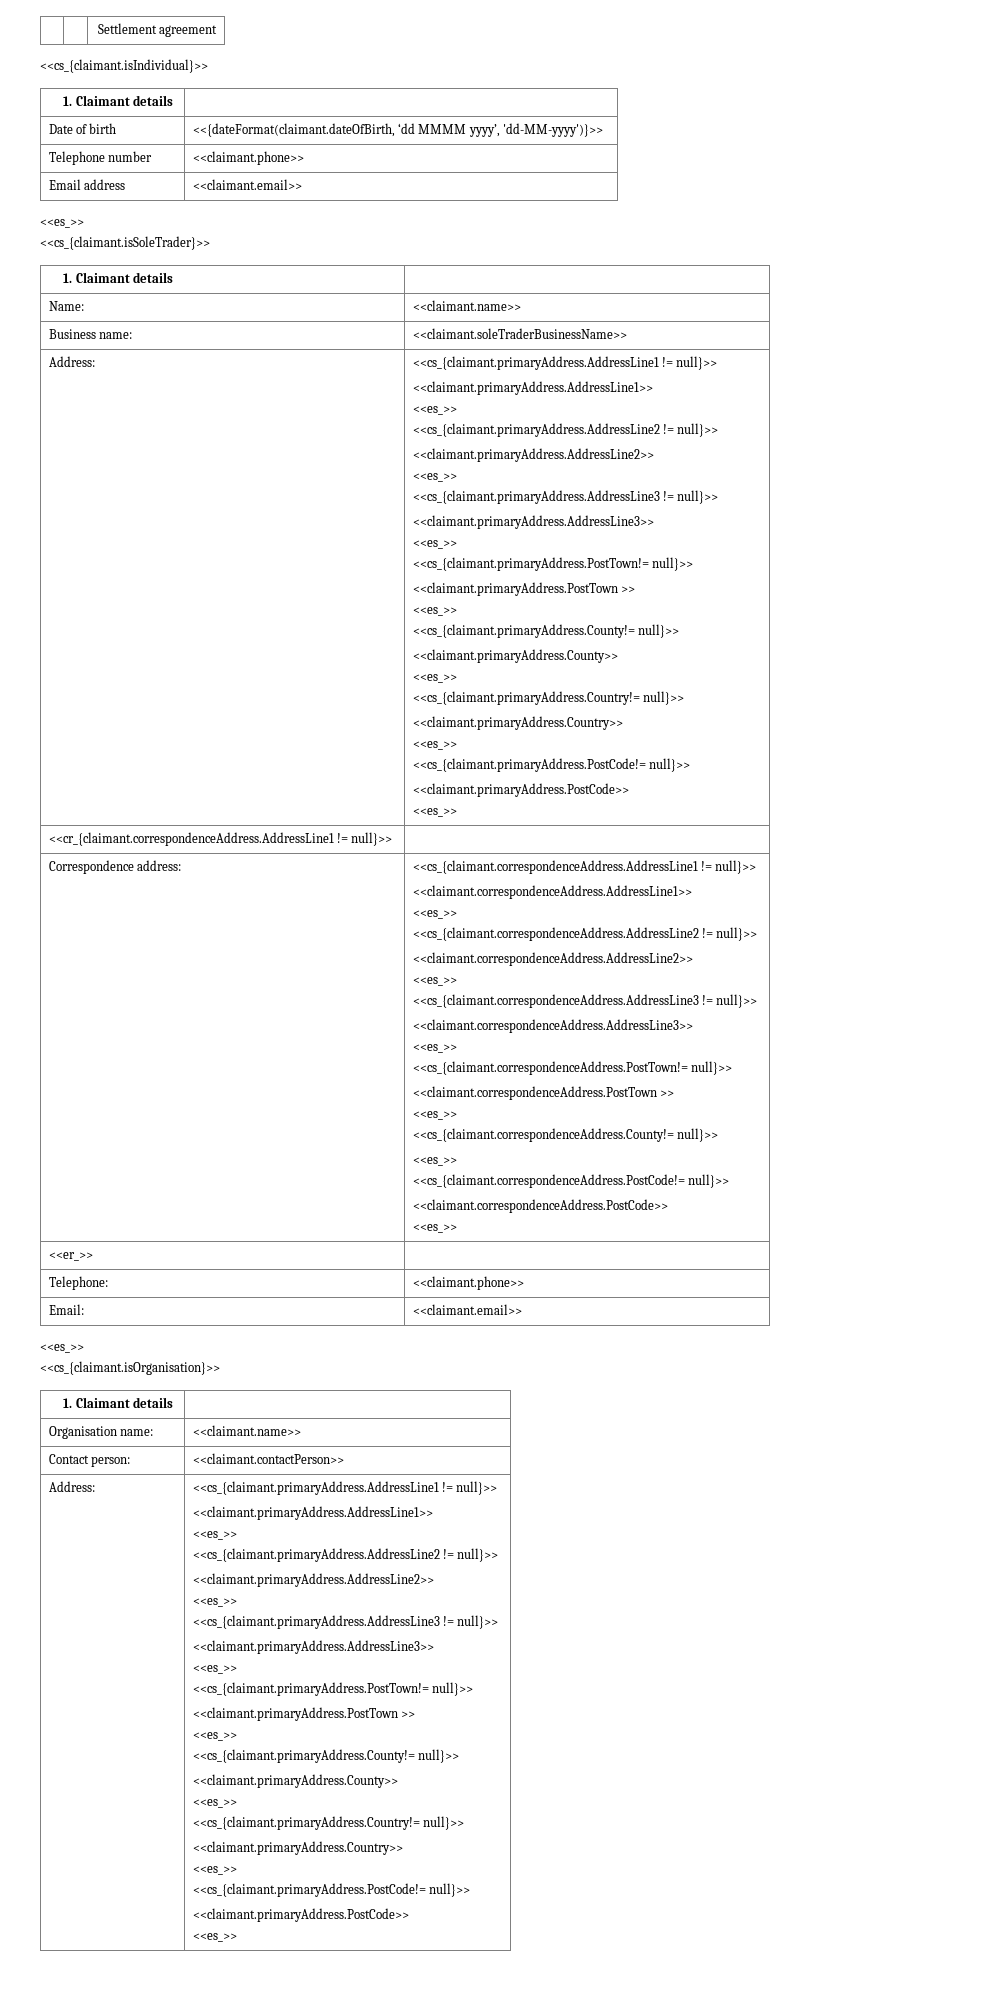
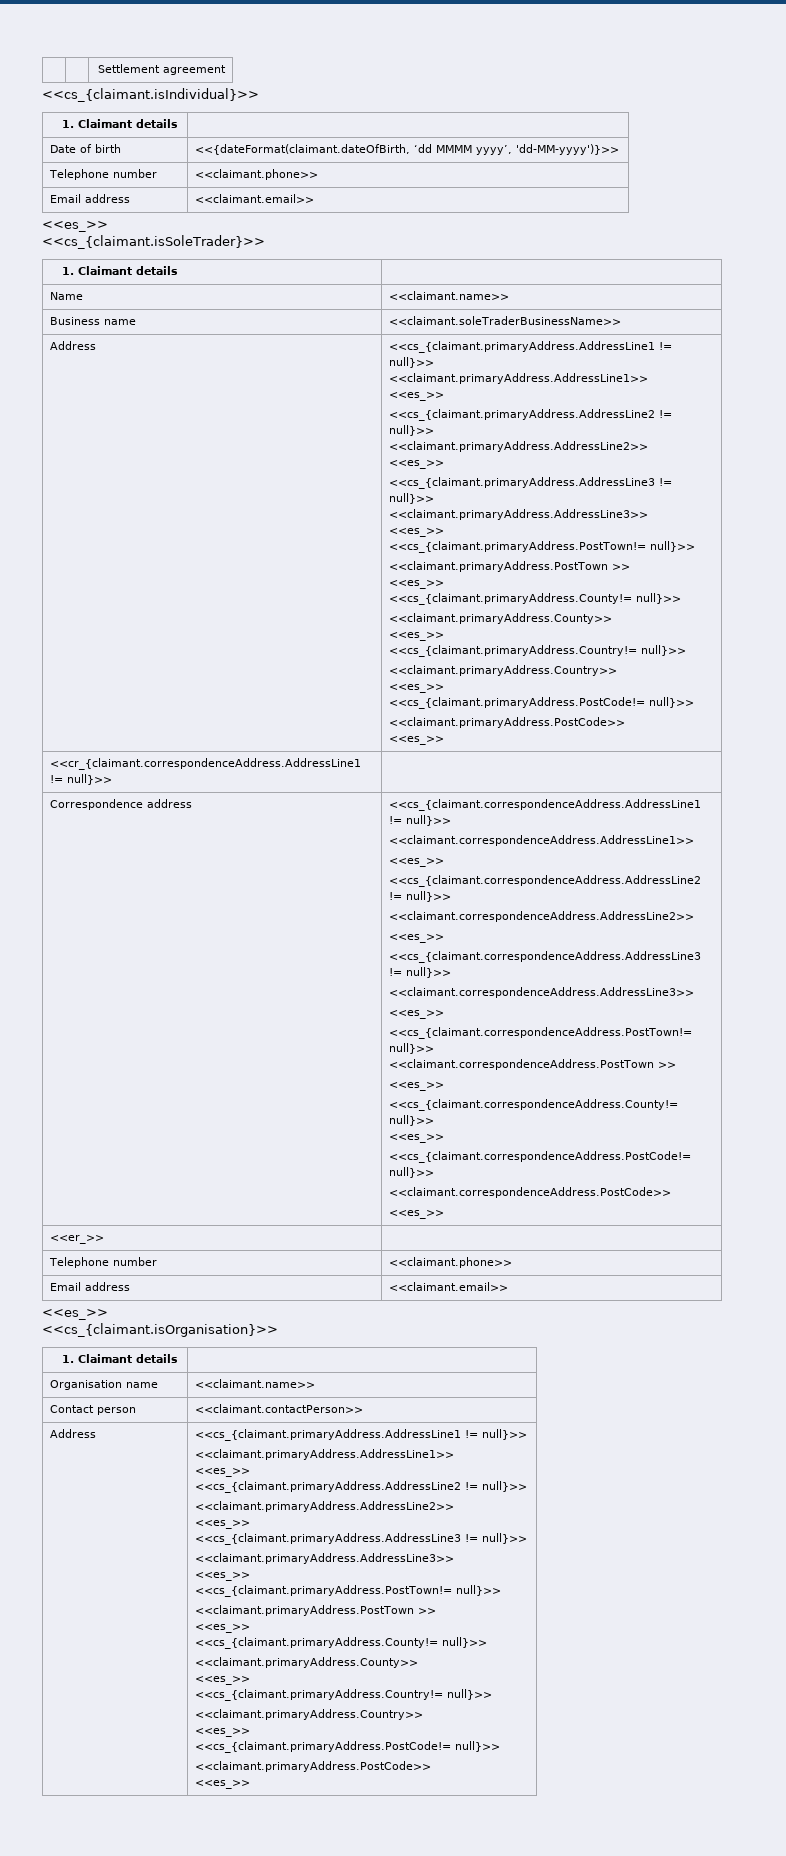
- Name: | <<claimant.name>>
+ Name | <<claimant.name>>
- Business name: | <<claimant.soleTraderBusinessName>>
- Address: | <<cs_{claimant.primaryAddress.AddressLine1 != null}>>
+ Business name | <<claimant.soleTraderBusinessName>>
+ Address | <<cs_{claimant.primaryAddress.AddressLine1 != null}>>
- Correspondence address: | <<cs_{claimant.correspondenceAddress.AddressLine1 != null}>>
+ Correspondence address | <<cs_{claimant.correspondenceAddress.AddressLine1 != null}>>
  <<er_>> |
- Telephone: | <<claimant.phone>>
- Email: | <<claimant.email>>
+ Telephone number | <<claimant.phone>>
+ Email address | <<claimant.email>>
- Organisation name: | <<claimant.name>>
+ Organisation name | <<claimant.name>>
- Contact person: | <<claimant.contactPerson>>
- Address: | <<cs_{claimant.primaryAddress.AddressLine1 != null}>>
+ Contact person | <<claimant.contactPerson>>
+ Address | <<cs_{claimant.primaryAddress.AddressLine1 != null}>>

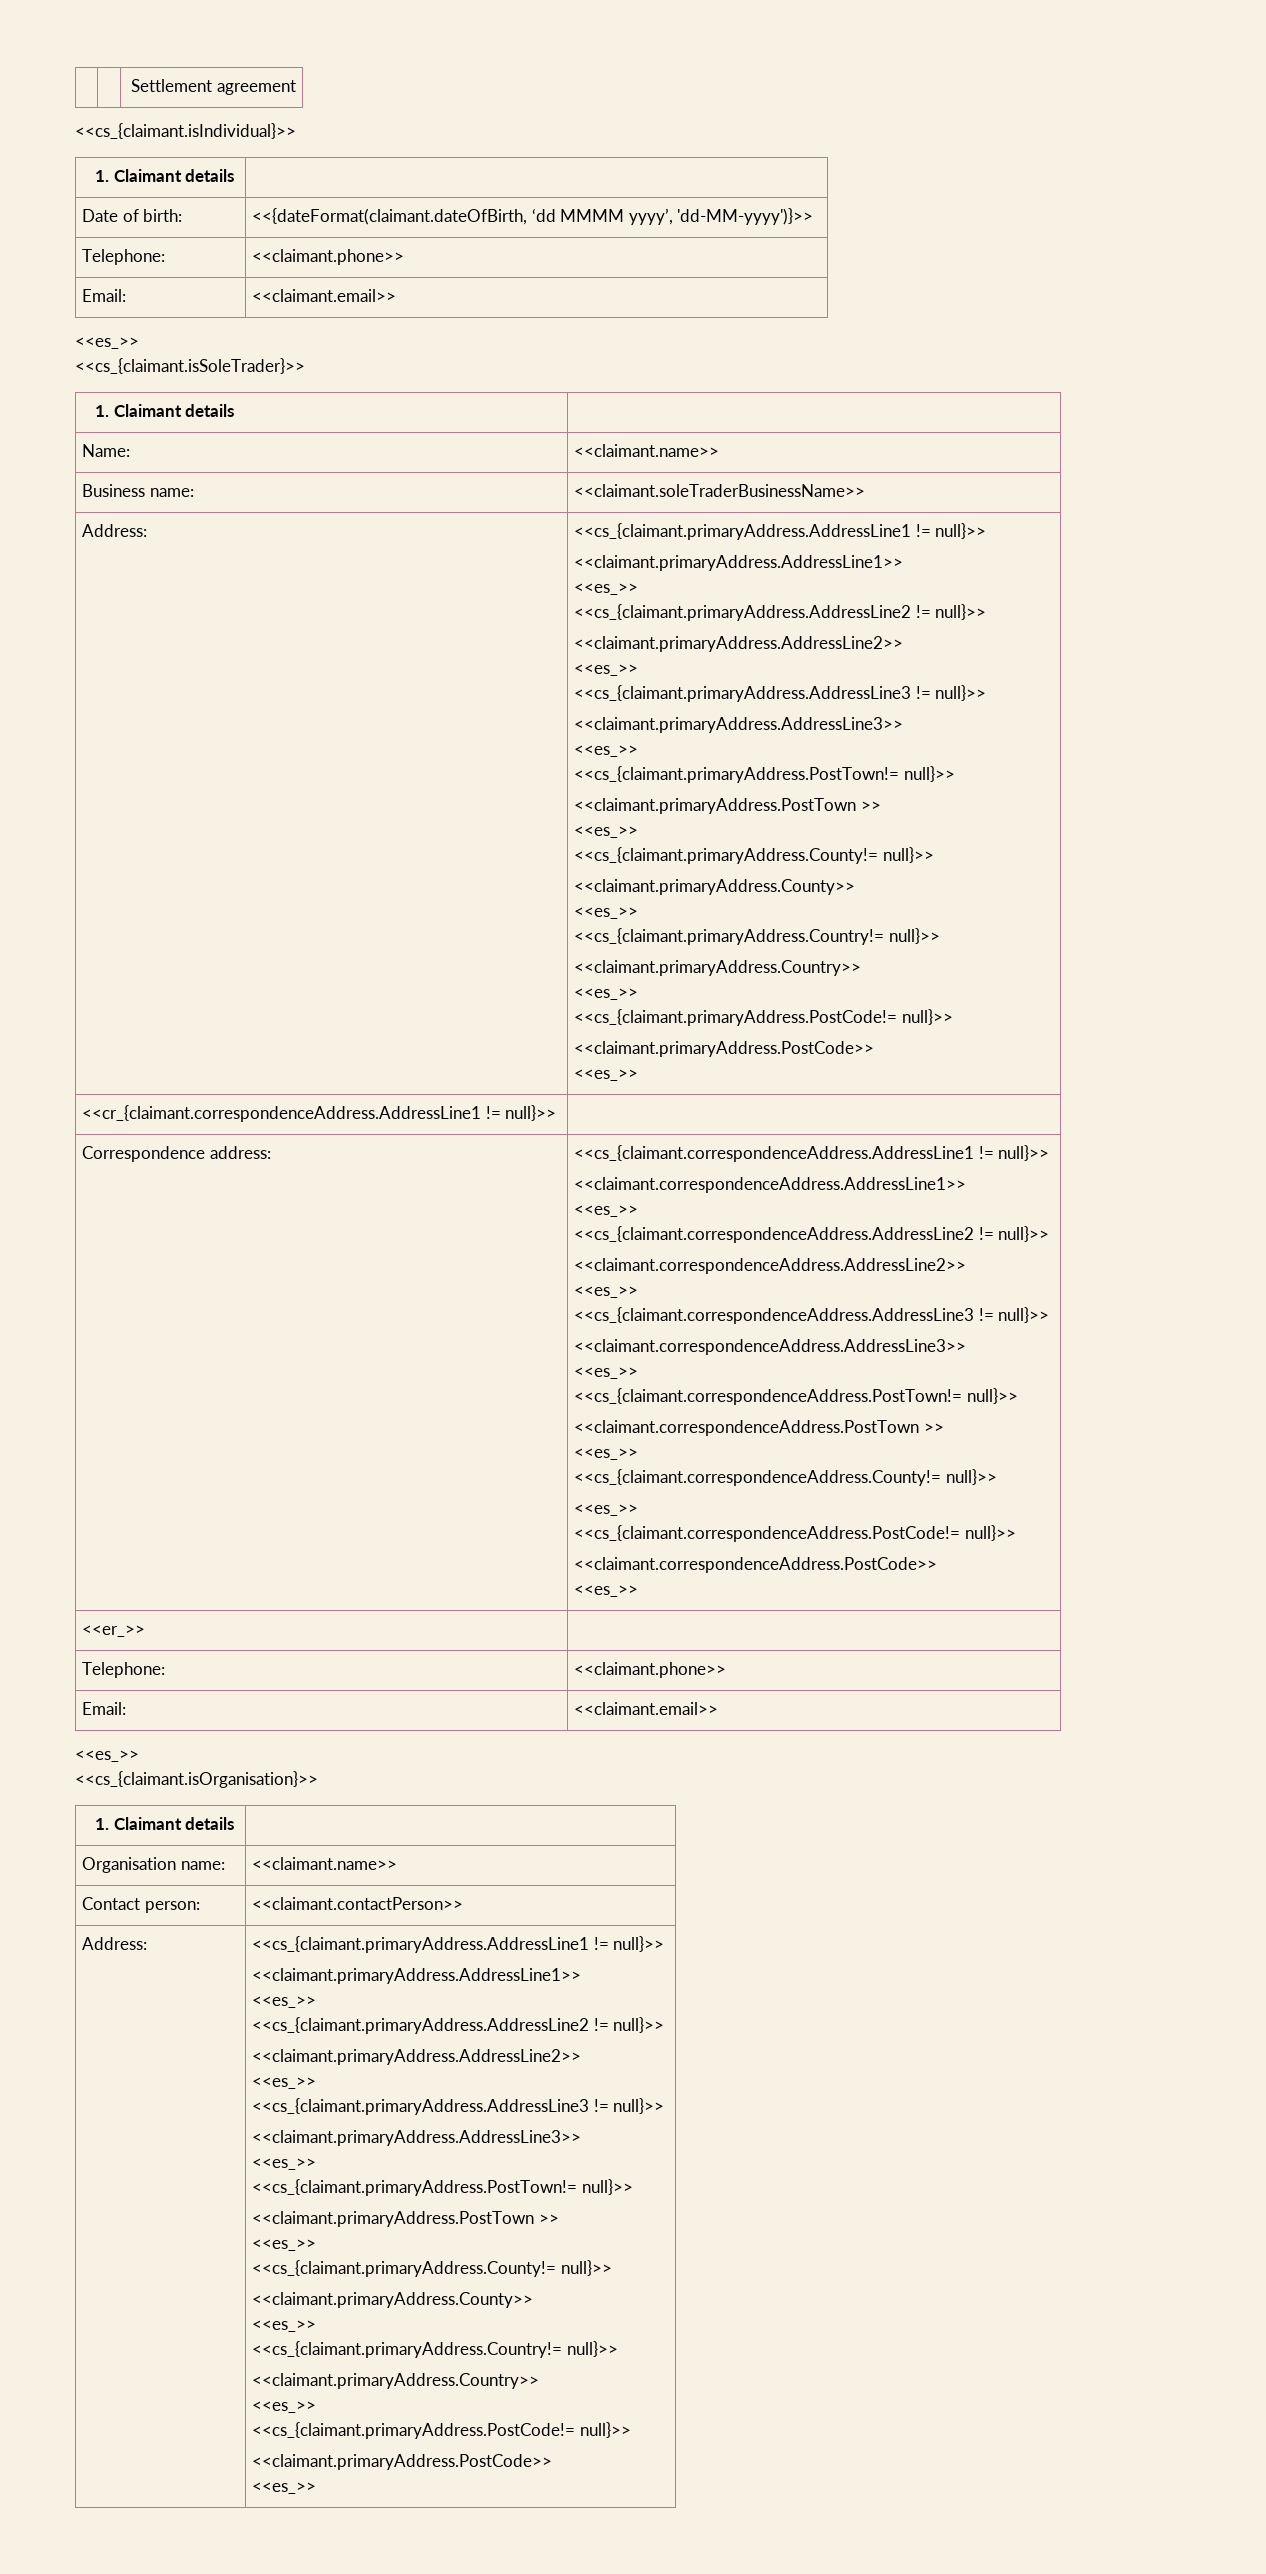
- Date of birth | <<{dateFormat(claimant.dateOfBirth, ‘dd MMMM yyyy’, 'dd-MM-yyyy')}>>
- Telephone number | <<claimant.phone>>
- Email address | <<claimant.email>>
+ Date of birth: | <<{dateFormat(claimant.dateOfBirth, ‘dd MMMM yyyy’, 'dd-MM-yyyy')}>>
+ Telephone: | <<claimant.phone>>
+ Email: | <<claimant.email>>
- Name | <<claimant.name>>
+ Name: | <<claimant.name>>
- Business name | <<claimant.soleTraderBusinessName>>
- Address | <<cs_{claimant.primaryAddress.AddressLine1 != null}>>
+ Business name: | <<claimant.soleTraderBusinessName>>
+ Address: | <<cs_{claimant.primaryAddress.AddressLine1 != null}>>
- Correspondence address | <<cs_{claimant.correspondenceAddress.AddressLine1 != null}>>
+ Correspondence address: | <<cs_{claimant.correspondenceAddress.AddressLine1 != null}>>
  <<er_>> |
- Telephone number | <<claimant.phone>>
- Email address | <<claimant.email>>
+ Telephone: | <<claimant.phone>>
+ Email: | <<claimant.email>>
- Organisation name | <<claimant.name>>
+ Organisation name: | <<claimant.name>>
- Contact person | <<claimant.contactPerson>>
- Address | <<cs_{claimant.primaryAddress.AddressLine1 != null}>>
+ Contact person: | <<claimant.contactPerson>>
+ Address: | <<cs_{claimant.primaryAddress.AddressLine1 != null}>>

